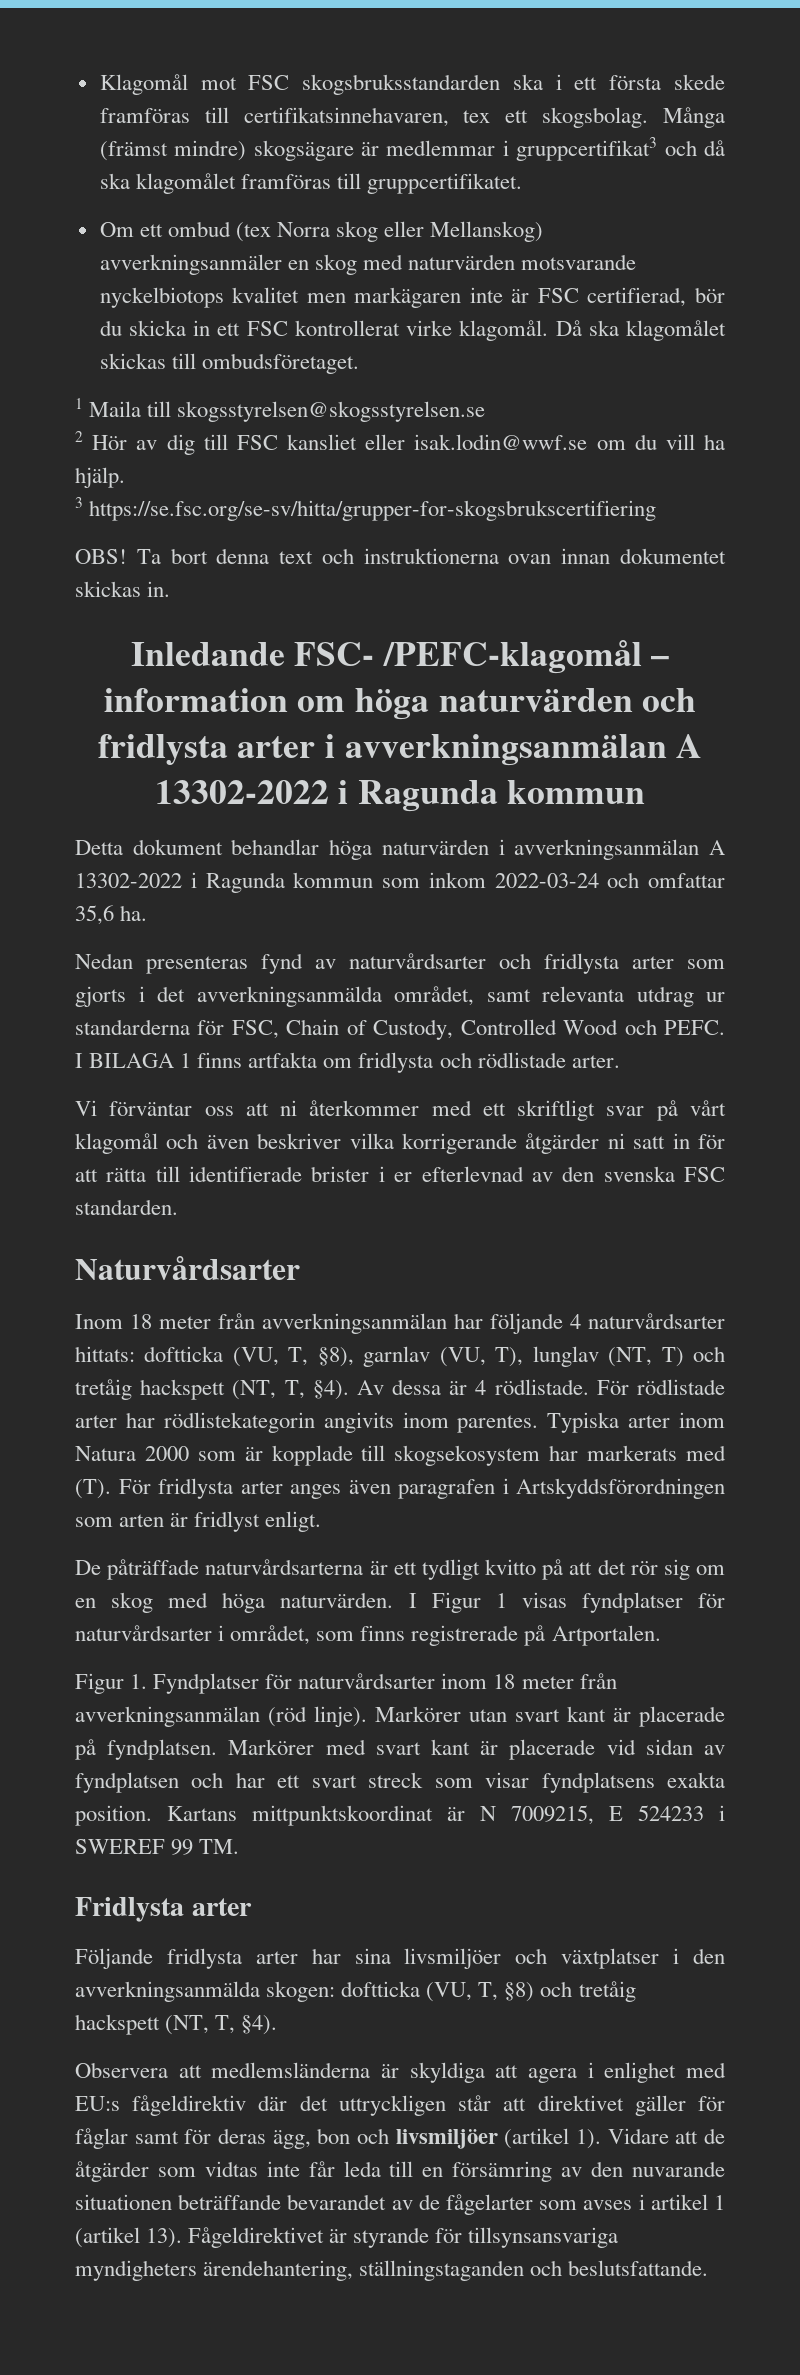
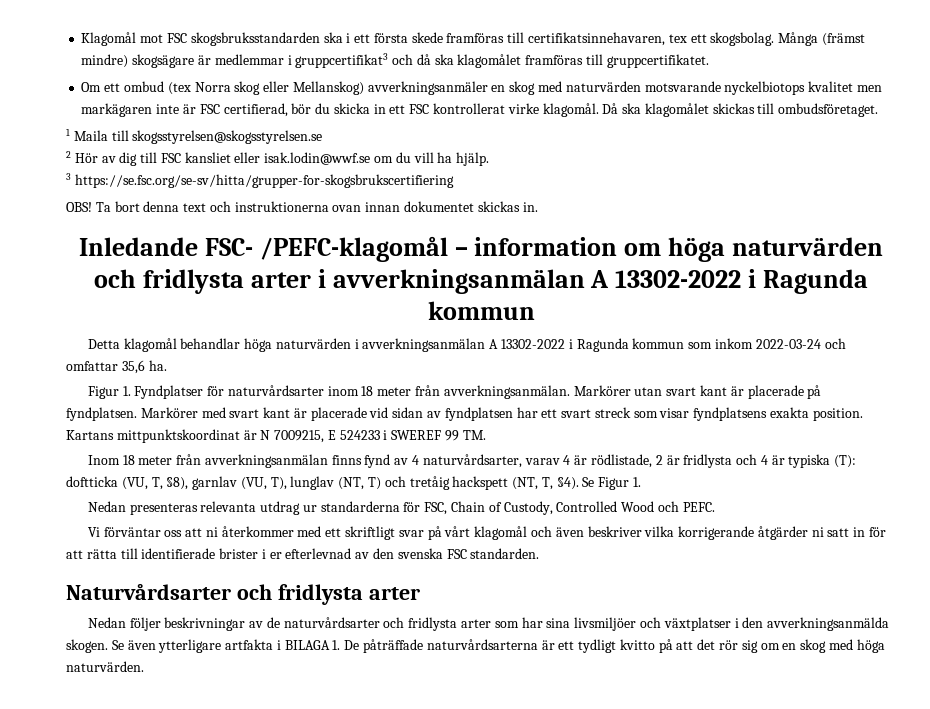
- Detta dokument behandlar höga naturvärden i avverkningsanmälan A 13302-2022 i Ragunda kommun som inkom 2022-03-24 och omfattar 35,6 ha.
+ Detta klagomål behandlar höga naturvärden i avverkningsanmälan A 13302-2022 i Ragunda kommun som inkom 2022-03-24 och omfattar 35,6 ha.
- Nedan presenteras fynd av naturvårdsarter och fridlysta arter som gjorts i det avverkningsanmälda området, samt relevanta utdrag ur standarderna för FSC, Chain of Custody, Controlled Wood och PEFC. I BILAGA 1 finns artfakta om fridlysta och rödlistade arter.
+ Figur 1. Fyndplatser för naturvårdsarter inom 18 meter från avverkningsanmälan. Markörer utan svart kant är placerade på fyndplatsen. Markörer med svart kant är placerade vid sidan av fyndplatsen har ett svart streck som visar fyndplatsens exakta position. Kartans mittpunktskoordinat är N 7009215, E 524233 i SWEREF 99 TM.
+ Inom 18 meter från avverkningsanmälan finns fynd av 4 naturvårdsarter, varav 4 är rödlistade, 2 är fridlysta och 4 är typiska (T): doftticka (VU, T, §8), garnlav (VU, T), lunglav (NT, T) och tretåig hackspett (NT, T, §4). Se Figur 1.
+ Nedan presenteras relevanta utdrag ur standarderna för FSC, Chain of Custody, Controlled Wood och PEFC.
- Naturvårdsarter
- Inom 18 meter från avverkningsanmälan har följande 4 naturvårdsarter hittats: doftticka (VU, T, §8), garnlav (VU, T), lunglav (NT, T) och tretåig hackspett (NT, T, §4). Av dessa är 4 rödlistade. För rödlistade arter har rödlistekategorin angivits inom parentes. Typiska arter inom Natura 2000 som är kopplade till skogsekosystem har markerats med (T). För fridlysta arter anges även paragrafen i Artskyddsförordningen som arten är fridlyst enligt.
- De påträffade naturvårdsarterna är ett tydligt kvitto på att det rör sig om en skog med höga naturvärden. I Figur 1 visas fyndplatser för naturvårdsarter i området, som finns registrerade på Artportalen.
- Figur 1. Fyndplatser för naturvårdsarter inom 18 meter från avverkningsanmälan (röd linje). Markörer utan svart kant är placerade på fyndplatsen. Markörer med svart kant är placerade vid sidan av fyndplatsen och har ett svart streck som visar fyndplatsens exakta position. Kartans mittpunktskoordinat är N 7009215, E 524233 i SWEREF 99 TM.
- Fridlysta arter
- Följande fridlysta arter har sina livsmiljöer och växtplatser i den avverkningsanmälda skogen: doftticka (VU, T, §8) och tretåig hackspett (NT, T, §4).
- Observera att medlemsländerna är skyldiga att agera i enlighet med EU:s fågeldirektiv där det uttryckligen står att direktivet gäller för fåglar samt för deras ägg, bon och livsmiljöer (artikel 1). Vidare att de åtgärder som vidtas inte får leda till en försämring av den nuvarande situationen beträffande bevarandet av de fågelarter som avses i artikel 1 (artikel 13). Fågeldirektivet är styrande för tillsynsansvariga myndigheters ärendehantering, ställningstaganden och beslutsfattande.
+ Naturvårdsarter och fridlysta arter
+ Nedan följer beskrivningar av de naturvårdsarter och fridlysta arter som har sina livsmiljöer och växtplatser i den avverkningsanmälda skogen. Se även ytterligare artfakta i BILAGA 1. De påträffade naturvårdsarterna är ett tydligt kvitto på att det rör sig om en skog med höga naturvärden.

